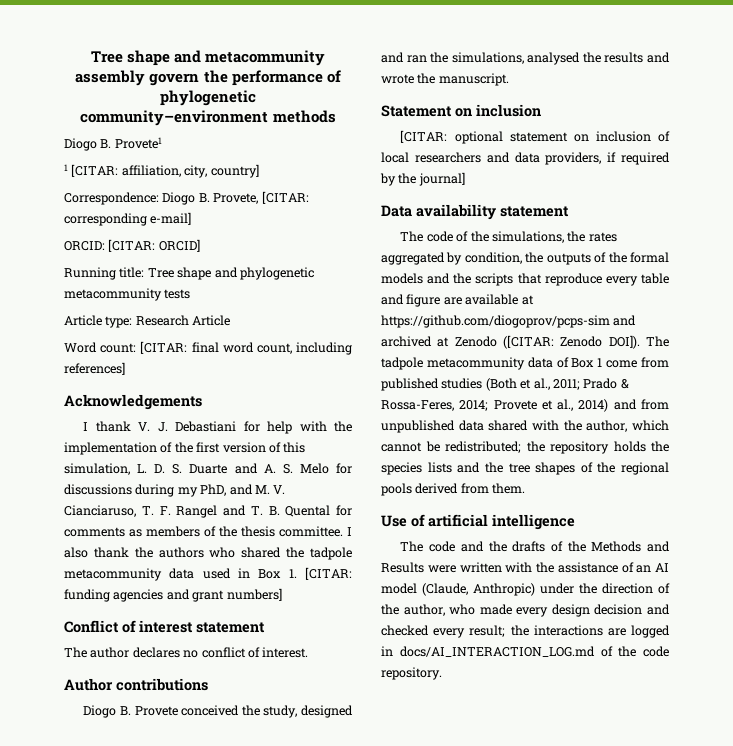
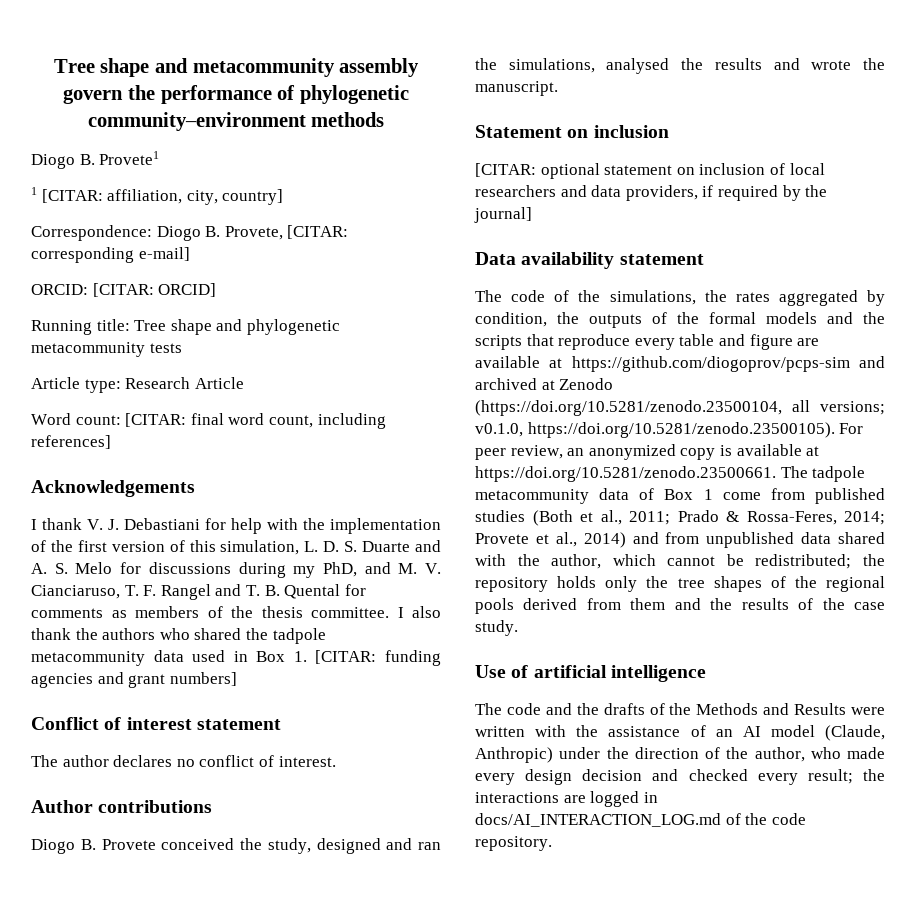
- The code of the simulations, the rates aggregated by condition, the outputs of the formal models and the scripts that reproduce every table and figure are available at https://github.com/diogoprov/pcps-sim and archived at Zenodo ([CITAR: Zenodo DOI]). The tadpole metacommunity data of Box 1 come from published studies (Both et al., 2011;
+ The code of the simulations, the rates aggregated by condition, the outputs of the formal models and the scripts that reproduce every table and figure are available at https://github.com/diogoprov/pcps-sim and archived at Zenodo (https://doi.org/10.5281/zenodo.23500104, all versions; v0.1.0, https://doi.org/10.5281/zenodo.23500105). For peer review, an anonymized copy is available at https://doi.org/10.5281/zenodo.23500661. The tadpole metacommunity data of Box 1 come from published studies (Both et al., 2011;
- the repository holds the species lists and the tree shapes of the regional pools derived from them.
+ the repository holds only the tree shapes of the regional pools derived from them and the results of the case study.

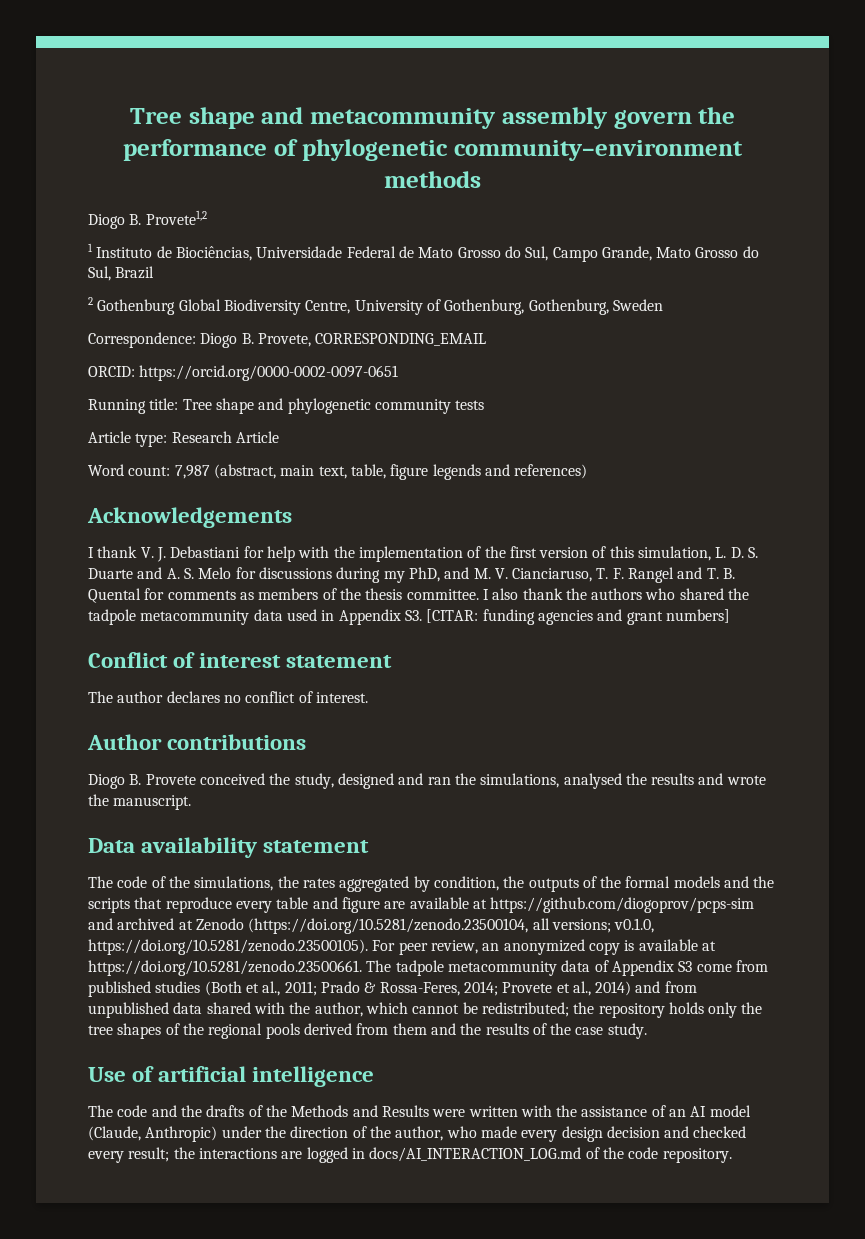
- Diogo B. Provete1
- 1 [CITAR: affiliation, city, country]
+ Diogo B. Provete1,2
+ 1 Instituto de Biociências, Universidade Federal de Mato Grosso do Sul, Campo Grande, Mato Grosso do Sul, Brazil
+ 2 Gothenburg Global Biodiversity Centre, University of Gothenburg, Gothenburg, Sweden
- Correspondence: Diogo B. Provete, [CITAR: corresponding e-mail]
+ Correspondence: Diogo B. Provete, CORRESPONDING_EMAIL
- ORCID: [CITAR: ORCID]
+ ORCID: https://orcid.org/0000-0002-0097-0651
- Running title: Tree shape and phylogenetic metacommunity tests
+ Running title: Tree shape and phylogenetic community tests
- Word count: [CITAR: final word count, including references]
+ Word count: 7,987 (abstract, main text, table, figure legends and references)
- I also thank the authors who shared the tadpole metacommunity data used in Box 1. [CITAR: funding agencies and grant numbers]
+ I also thank the authors who shared the tadpole metacommunity data used in Appendix S3. [CITAR: funding agencies and grant numbers]
- Statement on inclusion
- [CITAR: optional statement on inclusion of local researchers and data providers, if required by the journal]
- v0.1.0, https://doi.org/10.5281/zenodo.23500105). For peer review, an anonymized copy is available at https://doi.org/10.5281/zenodo.23500661. The tadpole metacommunity data of Box 1 come from published studies (Both et al., 2011;
+ v0.1.0, https://doi.org/10.5281/zenodo.23500105). For peer review, an anonymized copy is available at https://doi.org/10.5281/zenodo.23500661. The tadpole metacommunity data of Appendix S3 come from published studies (Both et al., 2011;

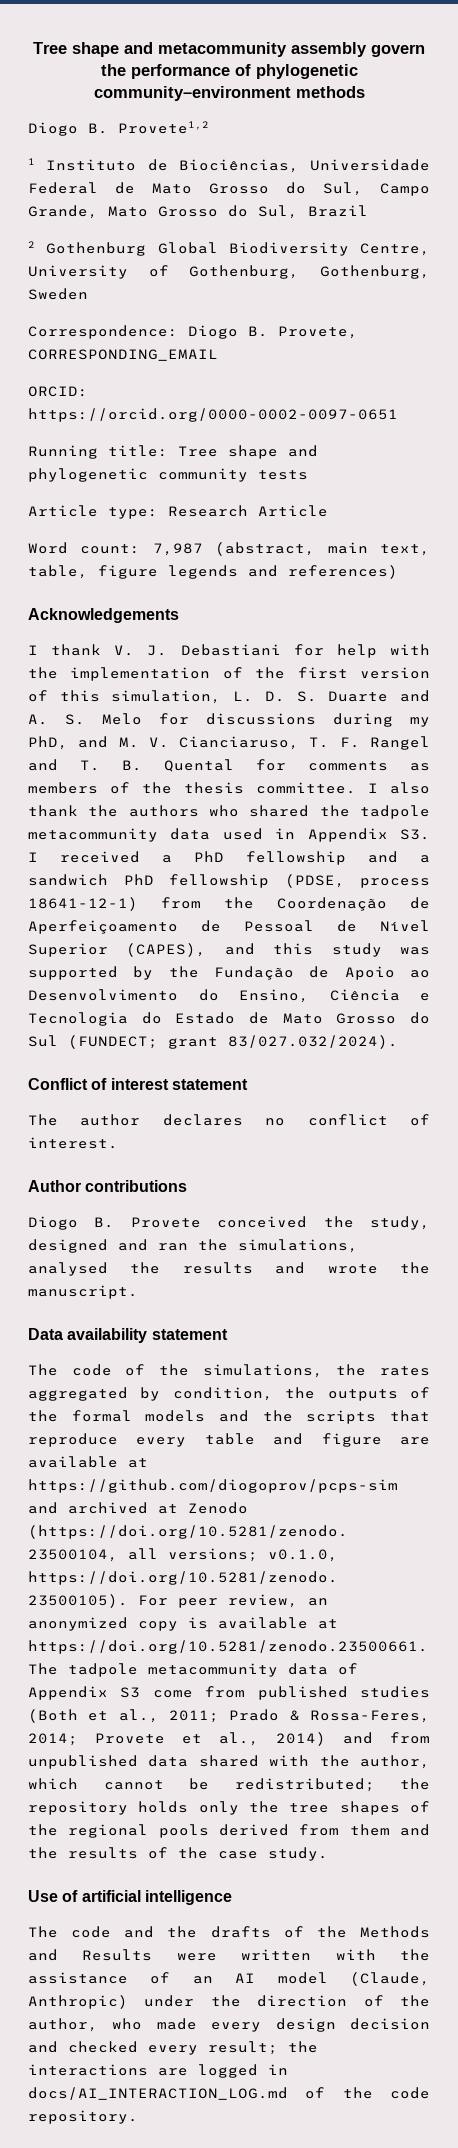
- I also thank the authors who shared the tadpole metacommunity data used in Appendix S3. [CITAR: funding agencies and grant numbers]
+ I also thank the authors who shared the tadpole metacommunity data used in Appendix S3. I received a PhD fellowship and a sandwich PhD fellowship (PDSE, process 18641-12-1) from the Coordenação de Aperfeiçoamento de Pessoal de Nível Superior (CAPES), and this study was supported by the Fundação de Apoio ao Desenvolvimento do Ensino, Ciência e Tecnologia do Estado de Mato Grosso do Sul (FUNDECT; grant 83/027.032/2024).

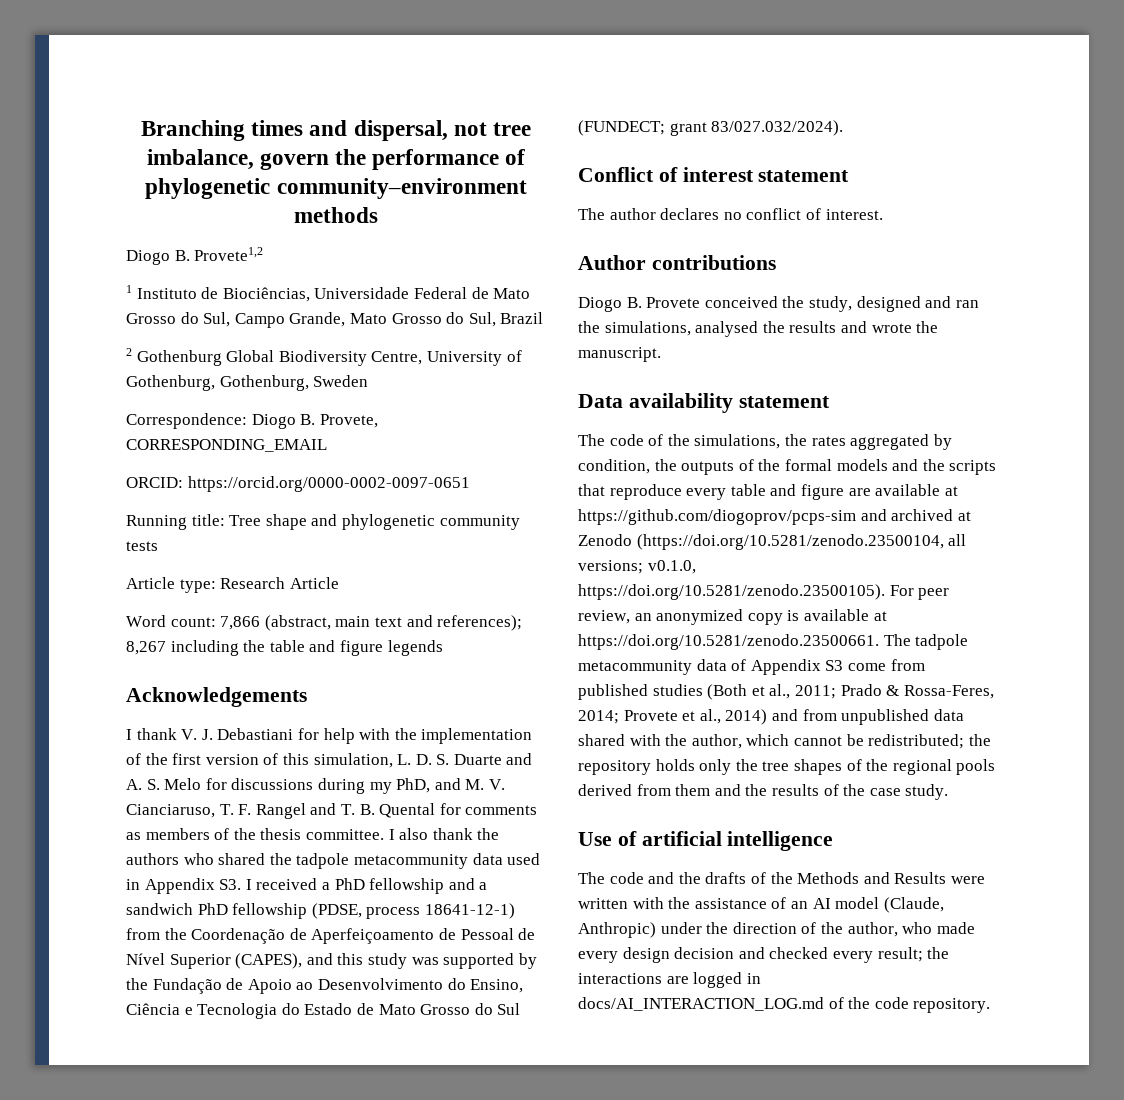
- Tree shape and metacommunity assembly govern the performance of phylogenetic community–environment methods
+ Branching times and dispersal, not tree imbalance, govern the performance of phylogenetic community–environment methods
- Word count: 7,987 (abstract, main text, table, figure legends and references)
+ Word count: 7,866 (abstract, main text and references); 8,267 including the table and figure legends

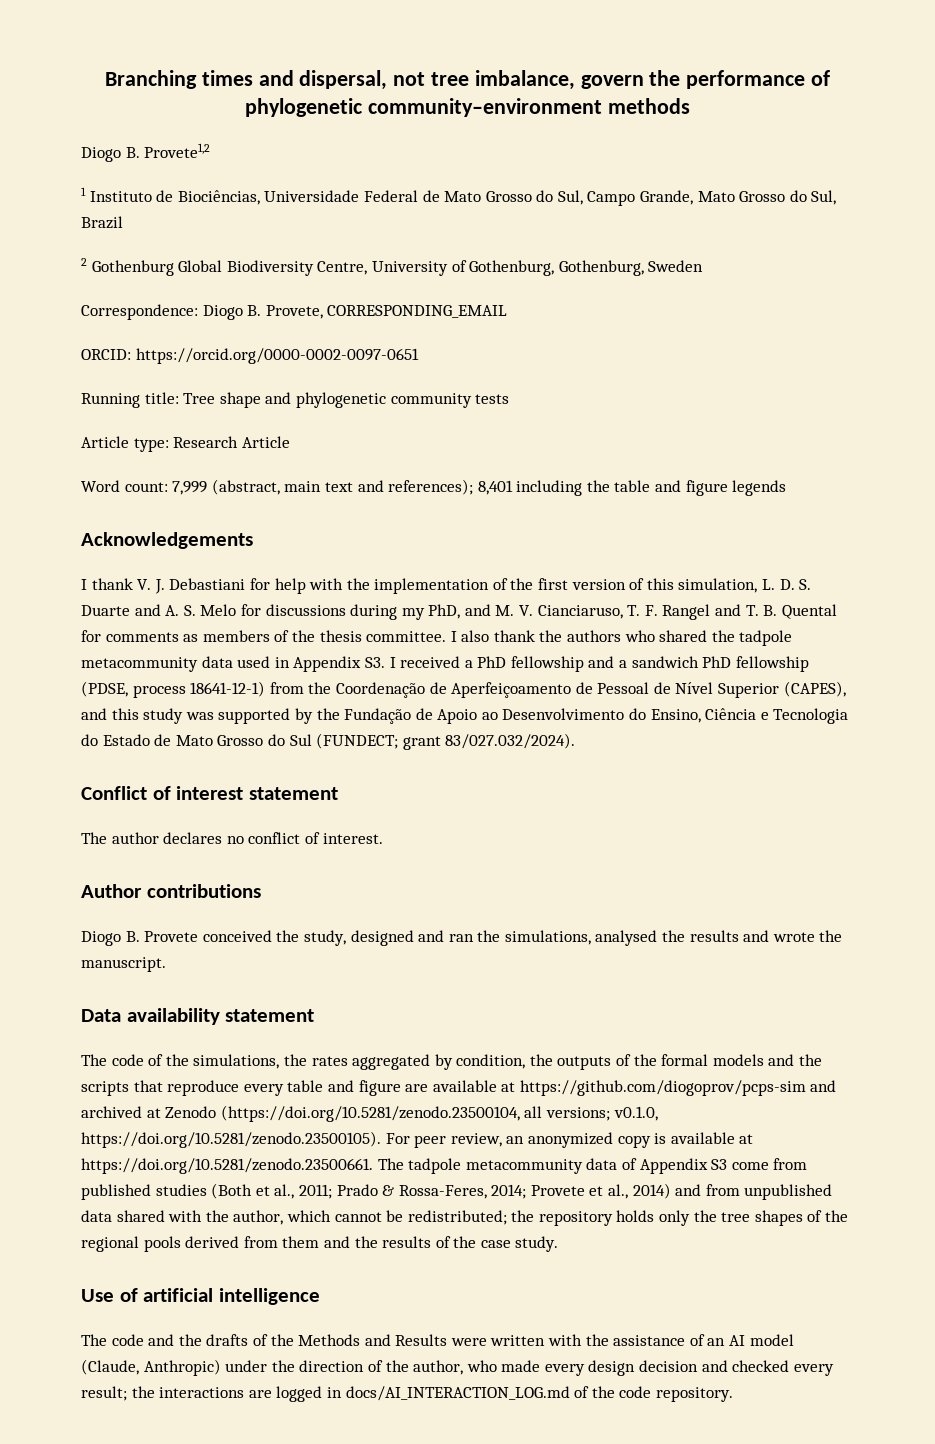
- Word count: 7,866 (abstract, main text and references); 8,267 including the table and figure legends
+ Word count: 7,999 (abstract, main text and references); 8,401 including the table and figure legends

